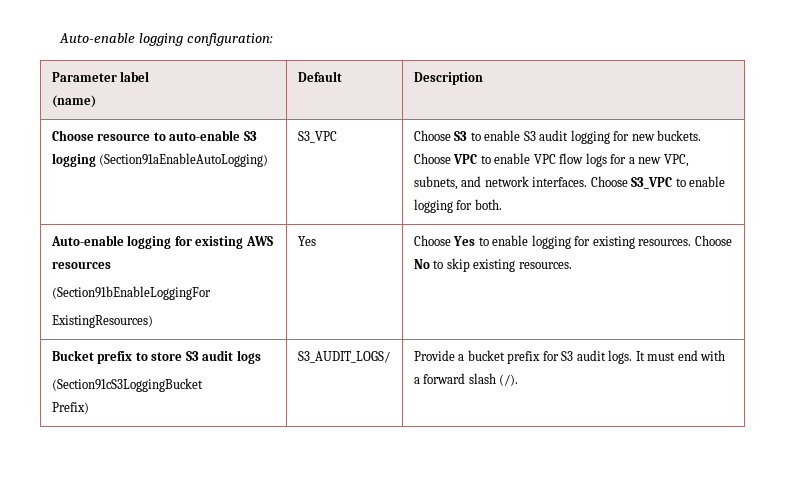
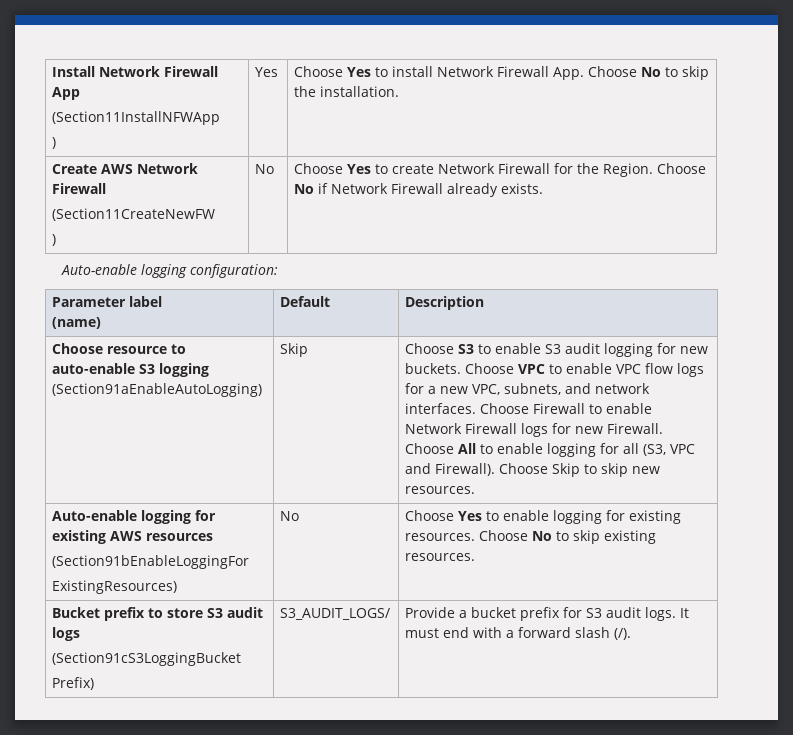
+ Install Network Firewall App
+ (Section11InstallNFWApp
+ ) | Yes | Choose Yes to install Network Firewall App. Choose No to skip the installation.
+ Create AWS Network Firewall
+ (Section11CreateNewFW
+ ) | No | Choose Yes to create Network Firewall for the Region. Choose No if Network Firewall already exists.
- Choose resource to auto-enable S3 logging (Section91aEnableAutoLogging) | S3_VPC
+ Choose resource to auto-enable S3 logging (Section91aEnableAutoLogging) | Skip
- Choose S3_VPC to enable logging for both.
+ Choose Firewall to enable Network Firewall logs for new Firewall. Choose All to enable logging for all (S3, VPC and Firewall). Choose Skip to skip new resources.
  Auto-enable logging for existing AWS resources
  (Section91bEnableLoggingFor
- ExistingResources) | Yes | Choose Yes to enable logging for existing resources. Choose No to skip existing resources.
+ ExistingResources) | No | Choose Yes to enable logging for existing resources. Choose No to skip existing resources.

